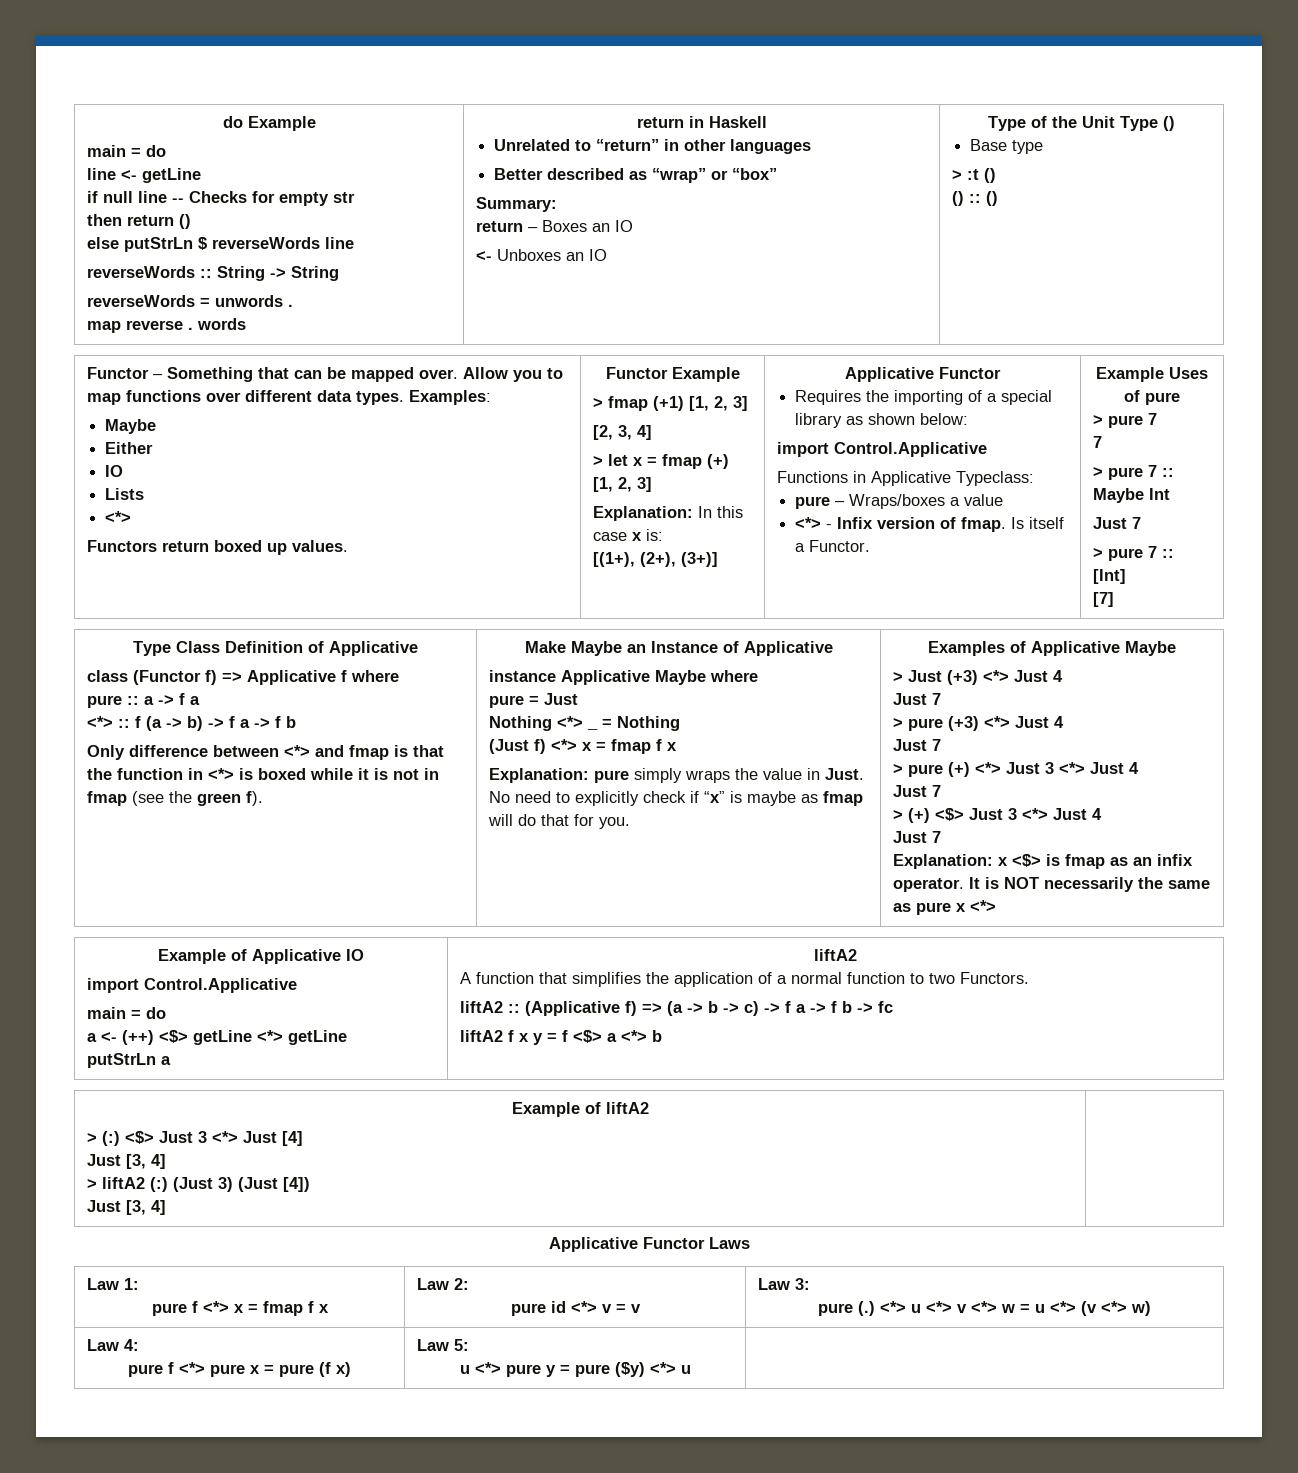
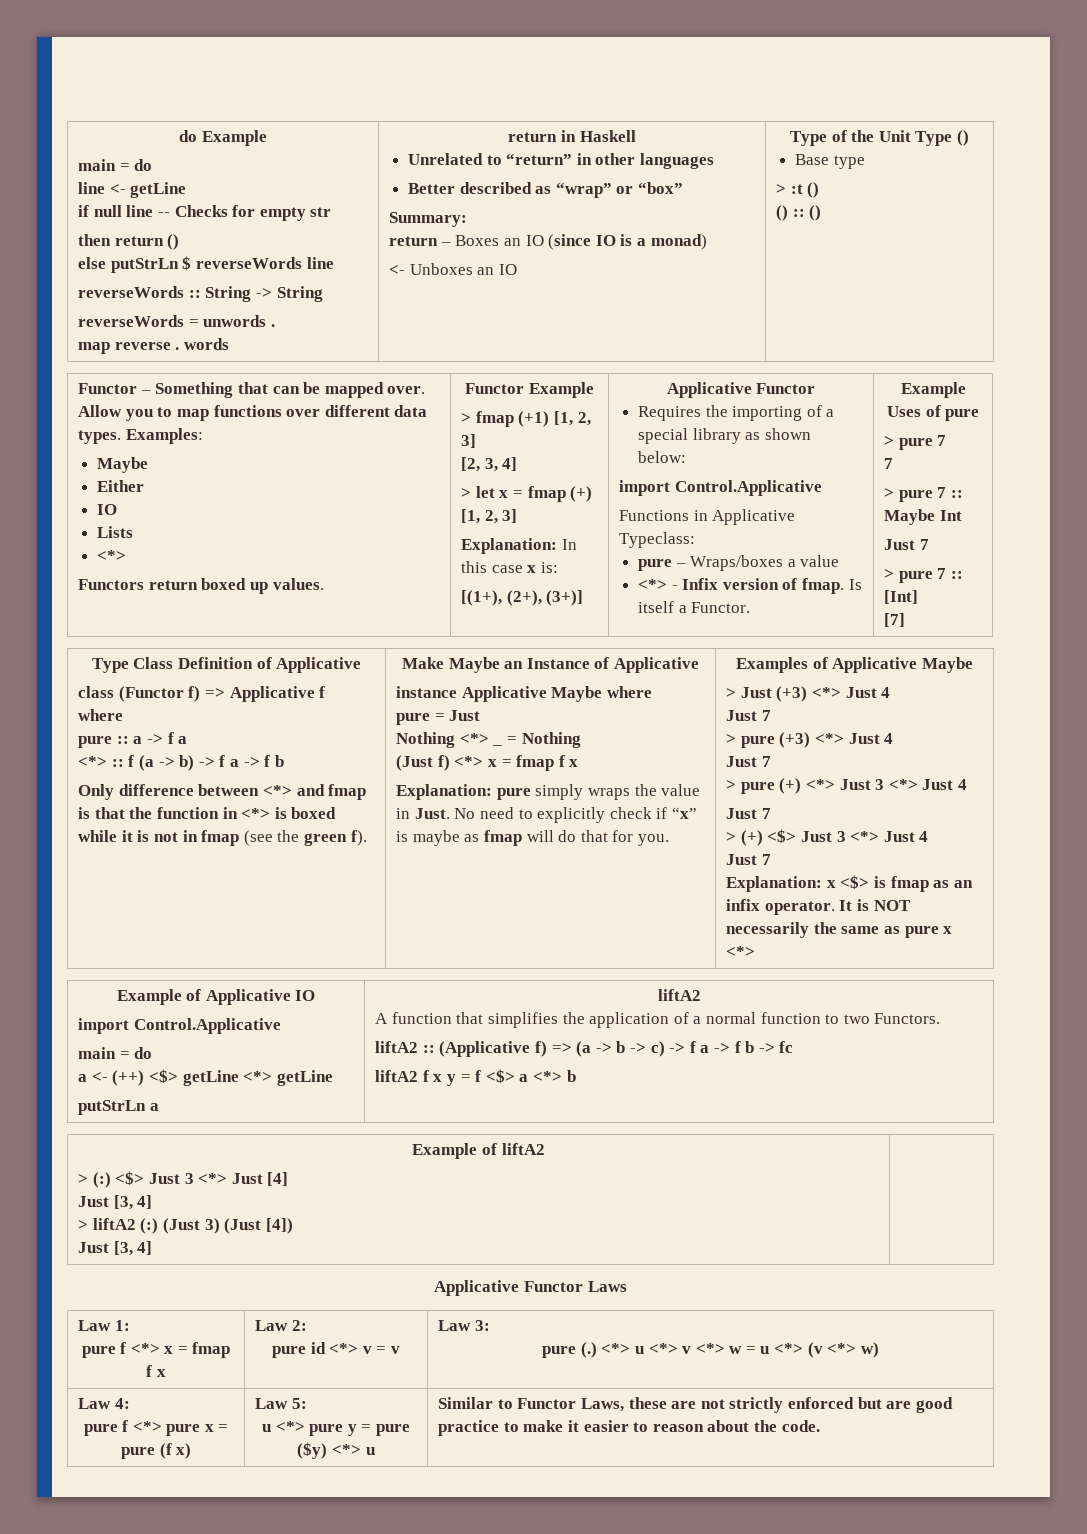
- return – Boxes an IO
+ return – Boxes an IO (since IO is a monad)
+ Similar to Functor Laws, these are not strictly enforced but are good practice to make it easier to reason about the code.

